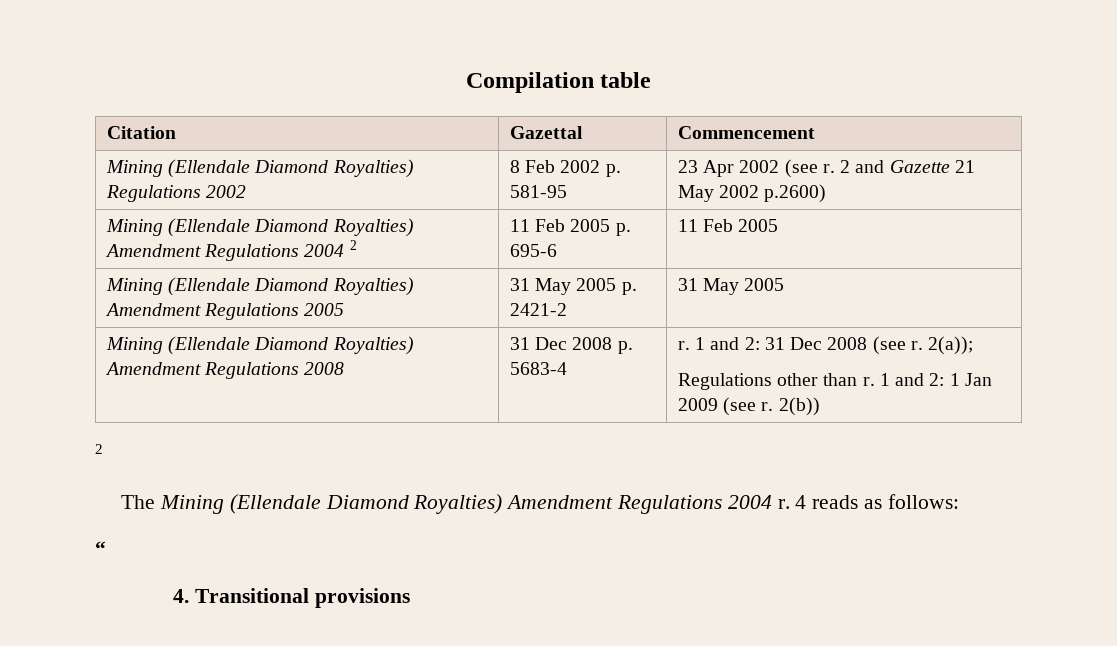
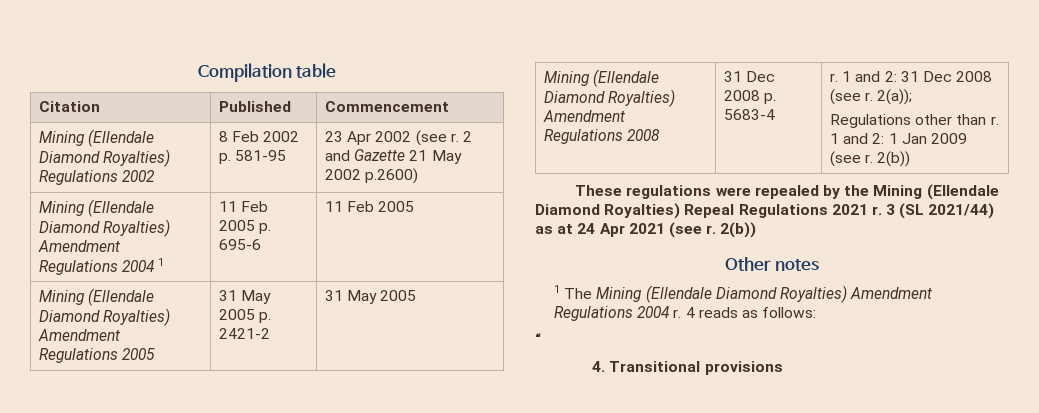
- Citation | Gazettal | Commencement
+ Citation | Published | Commencement
- Mining (Ellendale Diamond Royalties) Amendment Regulations 2004 2 | 11 Feb 2005 p. 695-6 | 11 Feb 2005
+ Mining (Ellendale Diamond Royalties) Amendment Regulations 2004 1 | 11 Feb 2005 p. 695-6 | 11 Feb 2005
  Mining (Ellendale Diamond Royalties) Amendment Regulations 2008 | 31 Dec 2008 p. 5683-4 | r. 1 and 2: 31 Dec 2008 (see r. 2(a));
  Regulations other than r. 1 and 2: 1 Jan 2009 (see r. 2(b))
- 2
- The Mining (Ellendale Diamond Royalties) Amendment Regulations 2004 r.
+ These regulations were repealed by the Mining (Ellendale Diamond Royalties) Repeal Regulations 2021 r. 3 (SL 2021/44) as at 24 Apr 2021 (see r. 2(b))
+ Other notes
+ 1 The Mining (Ellendale Diamond Royalties) Amendment Regulations 2004 r.

